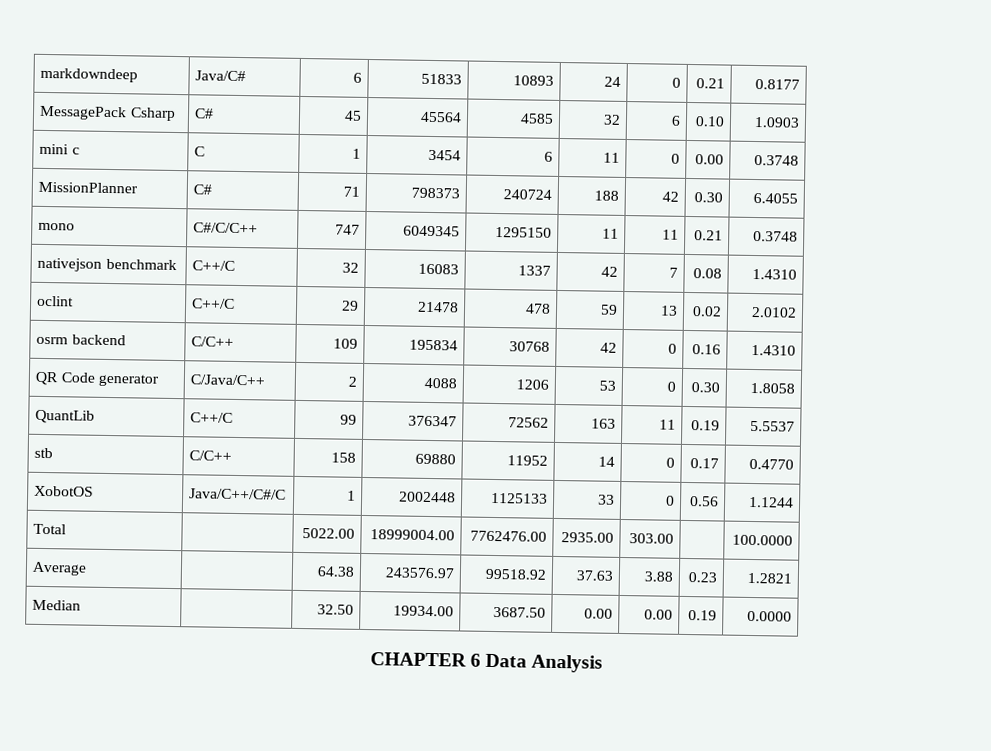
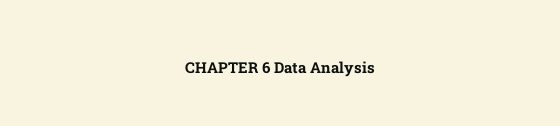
- markdowndeep | Java/C# | 6 | 51833 | 10893 | 24 | 0 | 0.21 | 0.8177
- MessagePack Csharp | C# | 45 | 45564 | 4585 | 32 | 6 | 0.10 | 1.0903
- mini c | C | 1 | 3454 | 6 | 11 | 0 | 0.00 | 0.3748
- MissionPlanner | C# | 71 | 798373 | 240724 | 188 | 42 | 0.30 | 6.4055
- mono | C#/C/C++ | 747 | 6049345 | 1295150 | 11 | 11 | 0.21 | 0.3748
- nativejson benchmark | C++/C | 32 | 16083 | 1337 | 42 | 7 | 0.08 | 1.4310
- oclint | C++/C | 29 | 21478 | 478 | 59 | 13 | 0.02 | 2.0102
- osrm backend | C/C++ | 109 | 195834 | 30768 | 42 | 0 | 0.16 | 1.4310
- QR Code generator | C/Java/C++ | 2 | 4088 | 1206 | 53 | 0 | 0.30 | 1.8058
- QuantLib | C++/C | 99 | 376347 | 72562 | 163 | 11 | 0.19 | 5.5537
- stb | C/C++ | 158 | 69880 | 11952 | 14 | 0 | 0.17 | 0.4770
- XobotOS | Java/C++/C#/C | 1 | 2002448 | 1125133 | 33 | 0 | 0.56 | 1.1244
- Total | | 5022.00 | 18999004.00 | 7762476.00 | 2935.00 | 303.00 | | 100.0000
- Average | | 64.38 | 243576.97 | 99518.92 | 37.63 | 3.88 | 0.23 | 1.2821
- Median | | 32.50 | 19934.00 | 3687.50 | 0.00 | 0.00 | 0.19 | 0.0000

